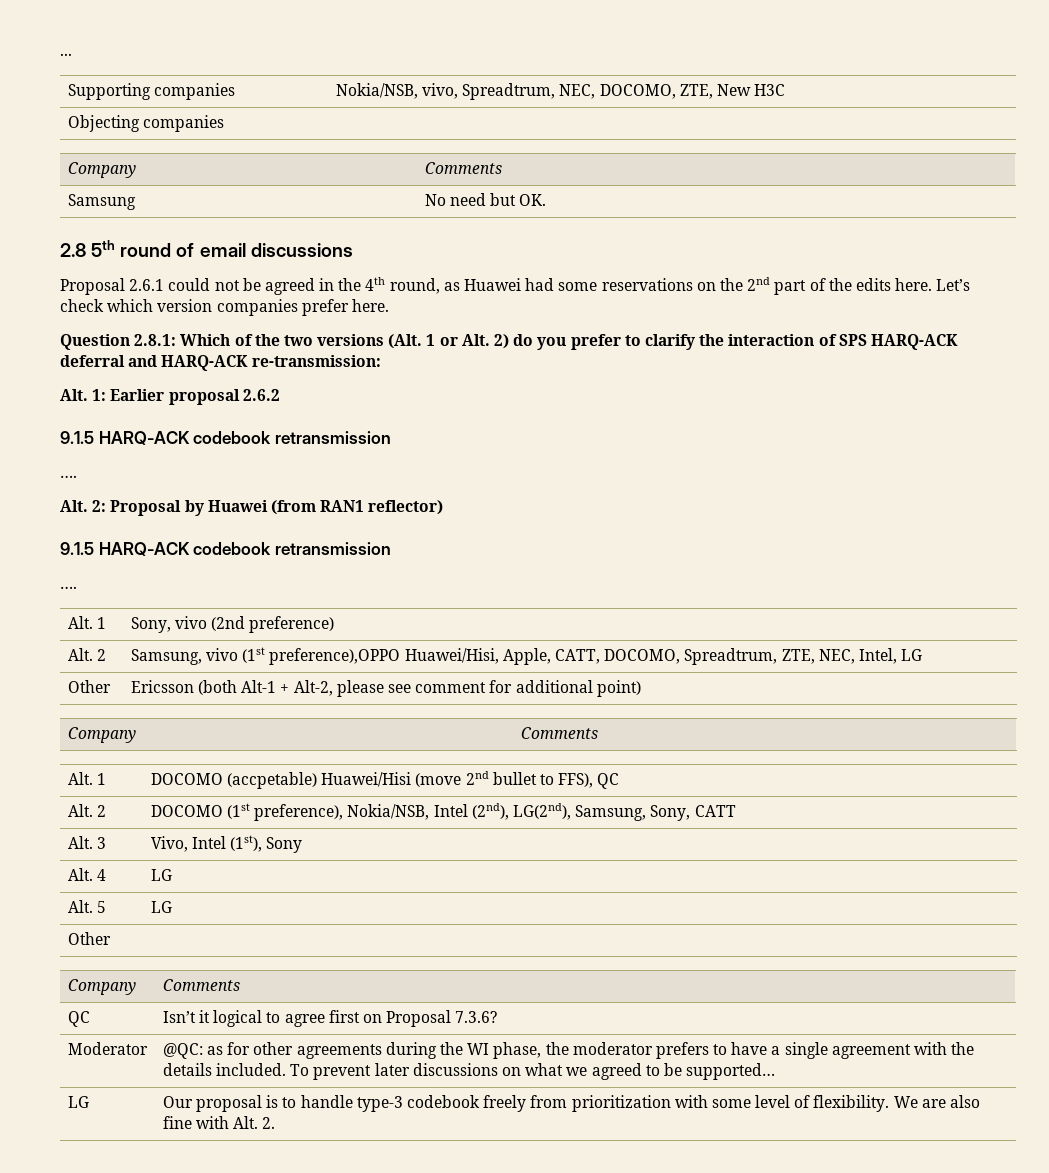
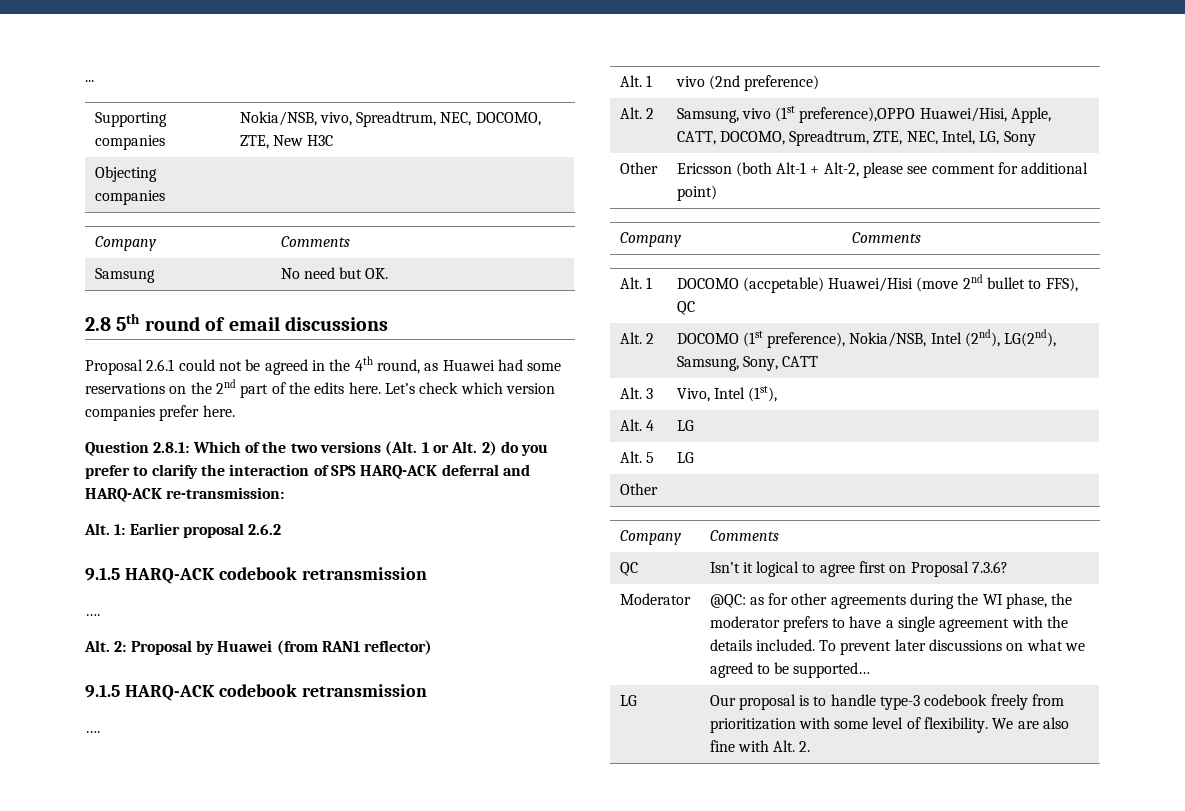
- Alt. 1 | Sony, vivo (2nd preference)
+ Alt. 1 | vivo (2nd preference)
- Alt. 2 | Samsung, vivo (1st preference),OPPO Huawei/Hisi, Apple, CATT, DOCOMO, Spreadtrum, ZTE, NEC, Intel, LG
+ Alt. 2 | Samsung, vivo (1st preference),OPPO Huawei/Hisi, Apple, CATT, DOCOMO, Spreadtrum, ZTE, NEC, Intel, LG, Sony
- Alt. 3 | Vivo, Intel (1st), Sony
+ Alt. 3 | Vivo, Intel (1st),

